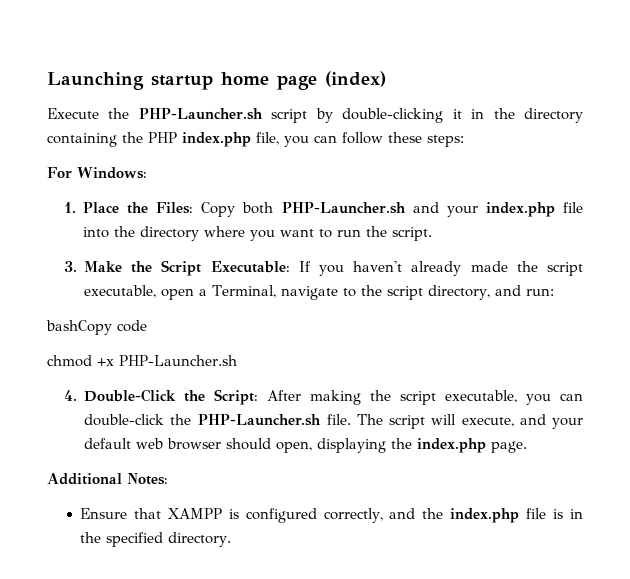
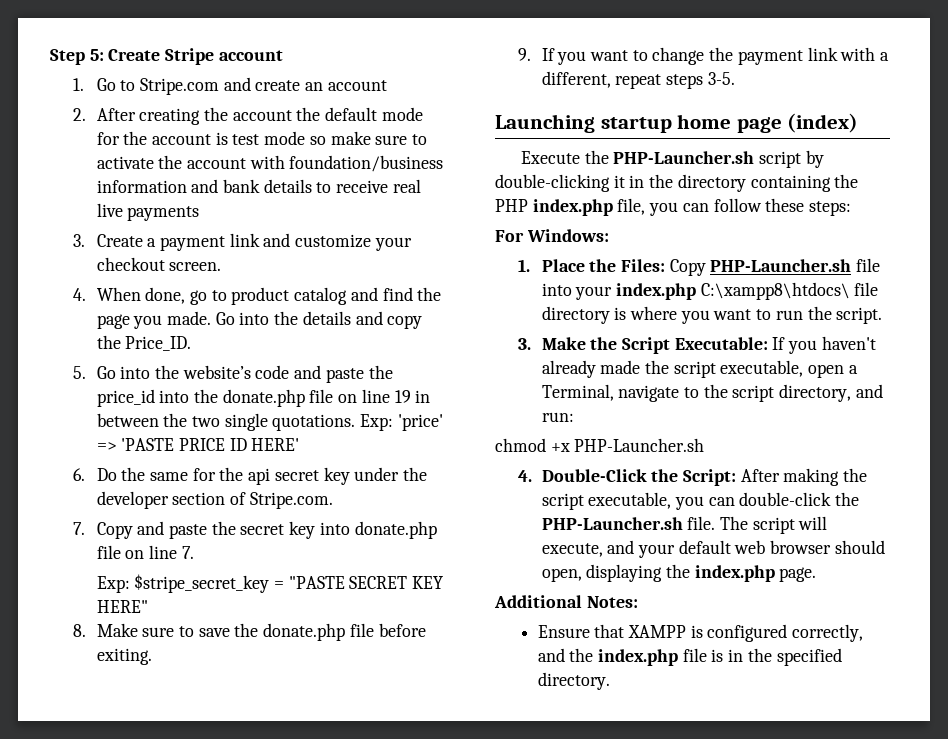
+ Step 5: Create Stripe account
+ 1. Go to Stripe.com and create an account
+ 2. After creating the account the default mode for the account is test mode so make sure to activate the account with foundation/business information and bank details to receive real live payments
+ 3. Create a payment link and customize your checkout screen.
+ 4. When done, go to product catalog and find the page you made. Go into the details and copy the Price_ID.
+ 5. Go into the website’s code and paste the price_id into the donate.php file on line 19 in between the two single quotations. Exp: 'price' => 'PASTE PRICE ID HERE'
+ 6. Do the same for the api secret key under the developer section of Stripe.com.
+ 7. Copy and paste the secret key into donate.php file on line 7.
+ Exp: $stripe_secret_key = "PASTE SECRET KEY HERE"
+ 8. Make sure to save the donate.php file before exiting.
+ 9. If you want to change the payment link with a different, repeat steps 3-5.
- 1. Place the Files: Copy both PHP-Launcher.sh and your index.php file into the directory where you want to run the script.
+ 1. Place the Files: Copy PHP-Launcher.sh file into your index.php C:\xampp8\htdocs\ file directory is where you want to run the script.
- bashCopy code

